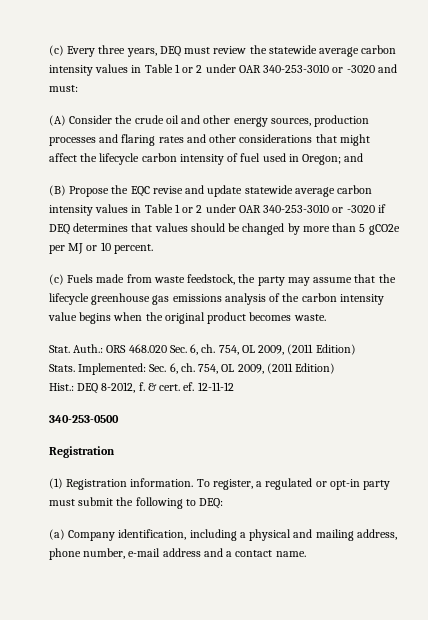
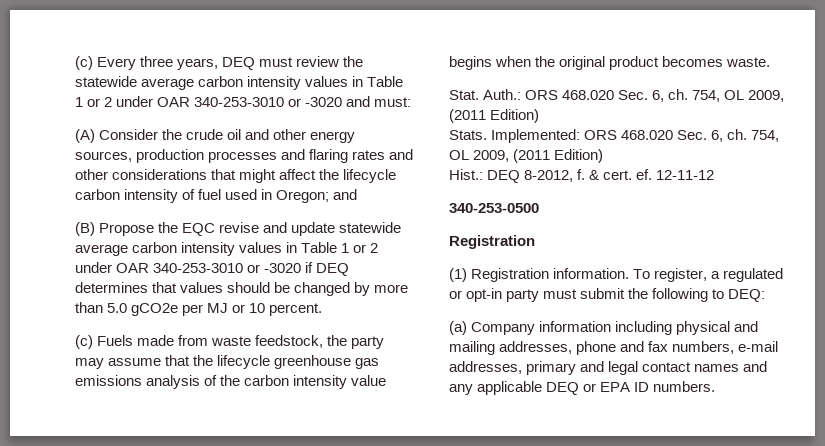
- (B) Propose the EQC revise and update statewide average carbon intensity values in Table 1 or 2 under OAR 340-253-3010 or -3020 if DEQ determines that values should be changed by more than 5 gCO2e per MJ or 10 percent.
+ (B) Propose the EQC revise and update statewide average carbon intensity values in Table 1 or 2 under OAR 340-253-3010 or -3020 if DEQ determines that values should be changed by more than 5.0 gCO2e per MJ or 10 percent.
- Implemented: Sec. 6, ch. 754, OL 2009, (2011 Edition)
+ Implemented: ORS 468.020 Sec. 6, ch. 754, OL 2009, (2011 Edition)
- (a) Company identification, including a physical and mailing address, phone number, e-mail address and a contact name.
+ (a) Company information including physical and mailing addresses, phone and fax numbers, e-mail addresses, primary and legal contact names and any applicable DEQ or EPA ID numbers.

